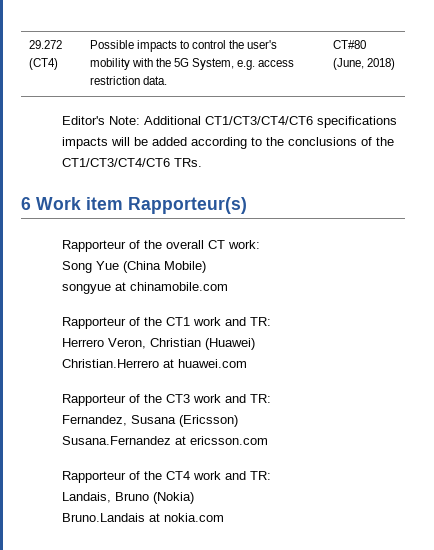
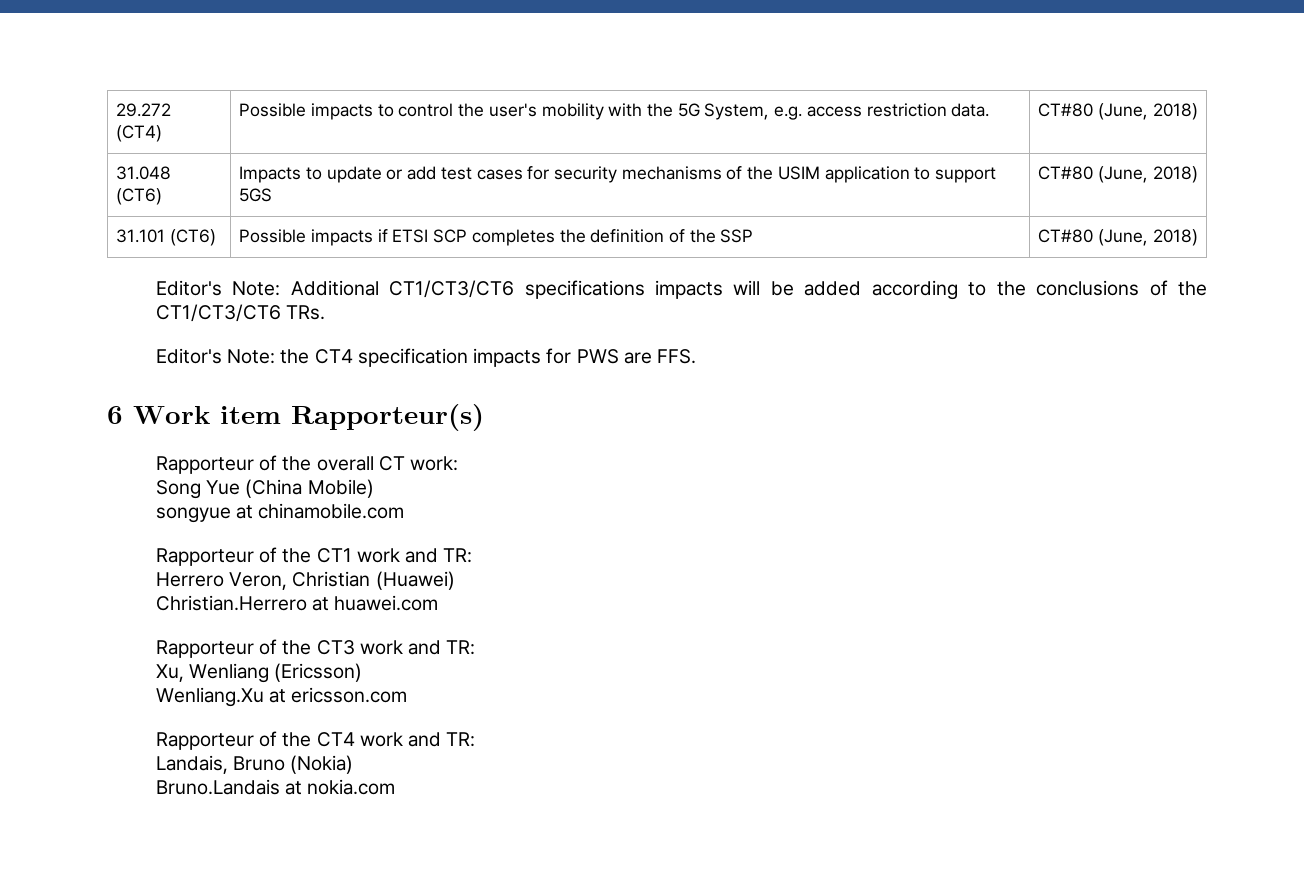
+ 31.048 (CT6) | Impacts to update or add test cases for security mechanisms of the USIM application to support 5GS | CT#80 (June, 2018)
+ 31.101 (CT6) | Possible impacts if ETSI SCP completes the definition of the SSP | CT#80 (June, 2018)
- Editor's Note: Additional CT1/CT3/CT4/CT6 specifications impacts will be added according to the conclusions of the CT1/CT3/CT4/CT6 TRs.
+ Editor's Note: Additional CT1/CT3/CT6 specifications impacts will be added according to the conclusions of the CT1/CT3/CT6 TRs.
+ Editor's Note: the CT4 specification impacts for PWS are FFS.
- Fernandez, Susana (Ericsson)
+ Xu, Wenliang (Ericsson)
- Susana.Fernandez at ericsson.com
+ Wenliang.Xu at ericsson.com

